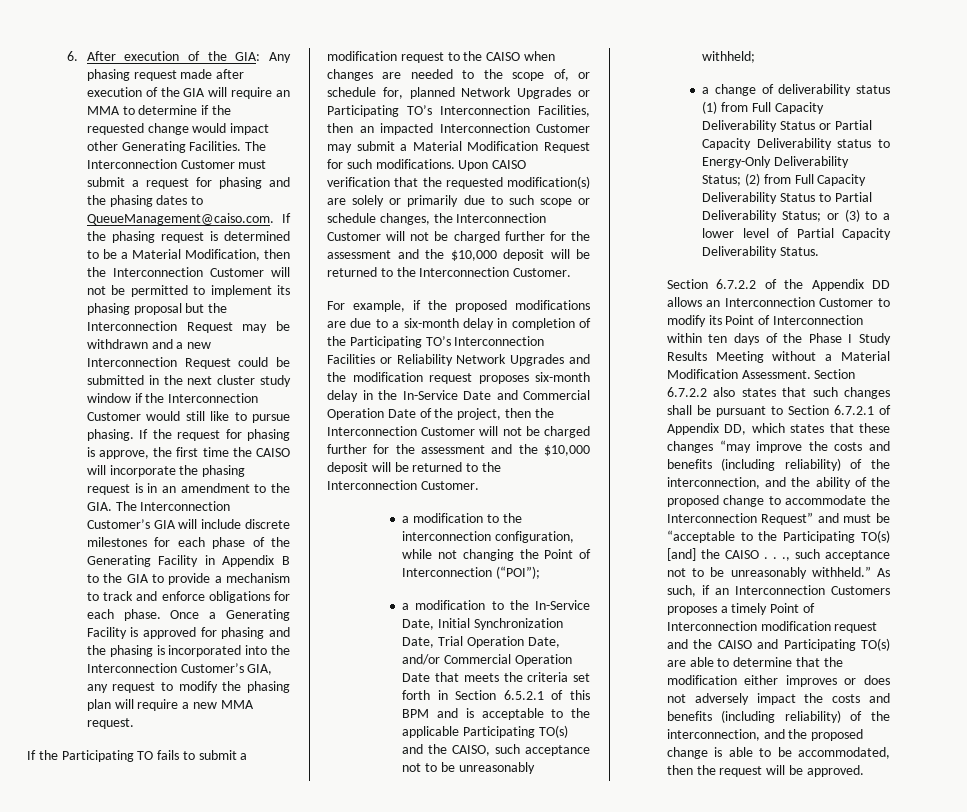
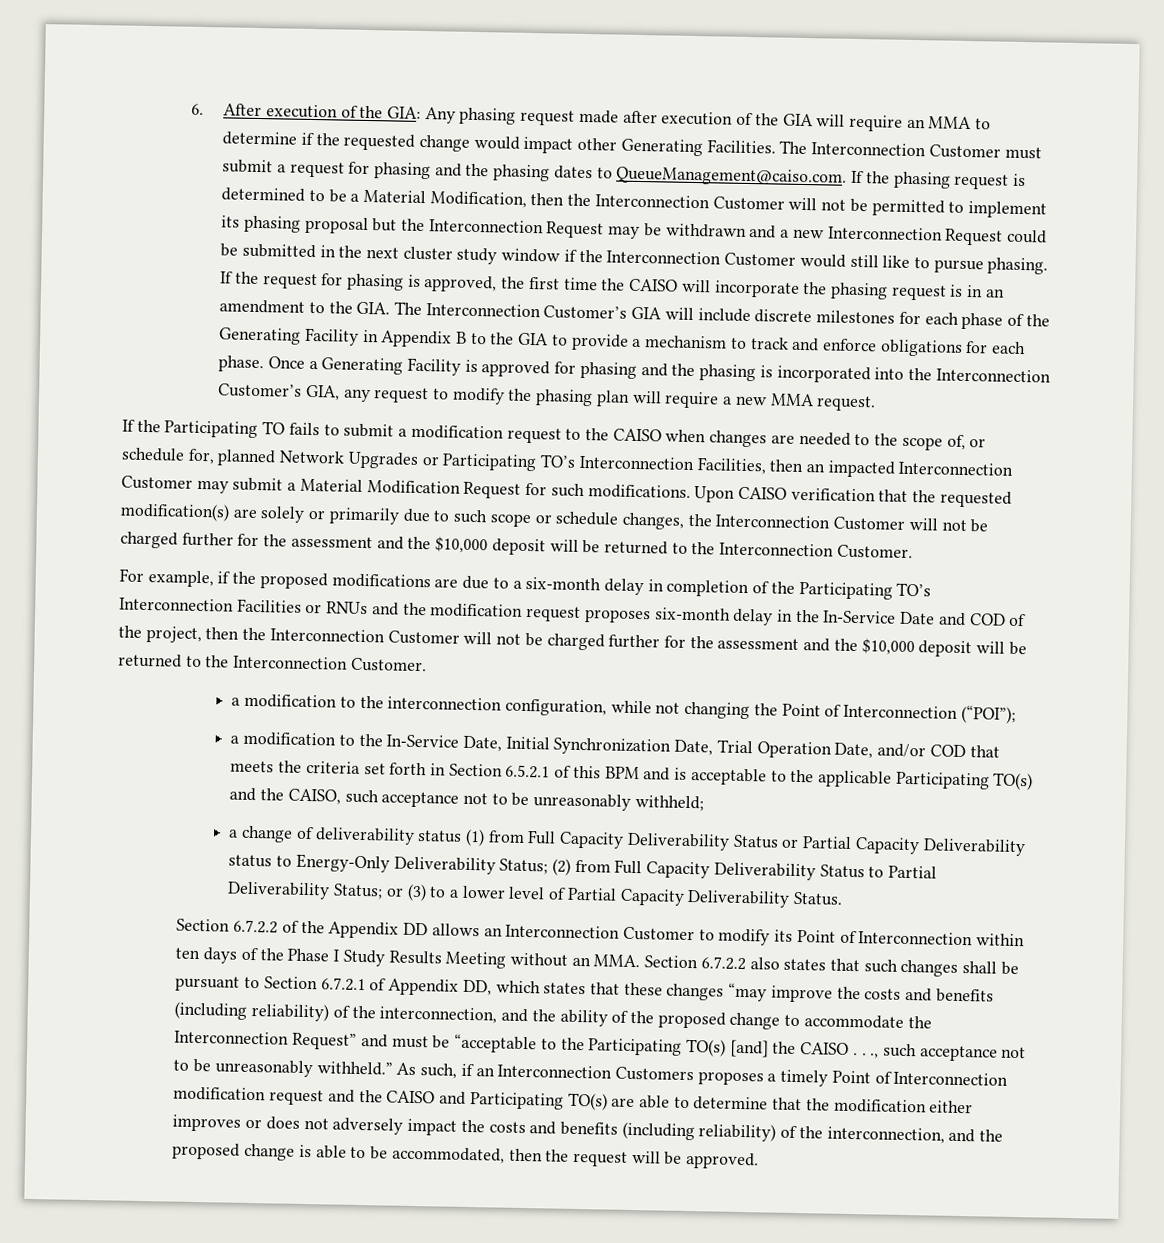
- If the request for phasing is approve, the first time the CAISO will incorporate the phasing request is in an amendment to the GIA. The Interconnection Customer’s GIA will include discrete milestones for each phase of the Generating Facility in Appendix B to the GIA to provide a mechanism to track and enforce obligations for each phase.
+ If the request for phasing is approved, the first time the CAISO will incorporate the phasing request is in an amendment to the GIA. The Interconnection Customer’s GIA will include discrete milestones for each phase of the Generating Facility in Appendix B to the GIA to provide a mechanism to track and enforce obligations for each phase.
- For example, if the proposed modifications are due to a six-month delay in completion of the Participating TO’s Interconnection Facilities or Reliability Network Upgrades and the modification request proposes six-month delay in the In-Service Date and Commercial Operation Date of the project, then the Interconnection Customer will not be charged further for the assessment and the $10,000 deposit will be returned to the Interconnection Customer.
+ For example, if the proposed modifications are due to a six-month delay in completion of the Participating TO’s Interconnection Facilities or RNUs and the modification request proposes six-month delay in the In-Service Date and COD of the project, then the Interconnection Customer will not be charged further for the assessment and the $10,000 deposit will be returned to the Interconnection Customer.
- a modification to the In-Service Date, Initial Synchronization Date, Trial Operation Date, and/or Commercial Operation Date that meets the criteria set forth in Section 6.5.2.1 of this BPM and is acceptable to the applicable Participating TO(s) and the CAISO, such acceptance not to be unreasonably withheld;
+ a modification to the In-Service Date, Initial Synchronization Date, Trial Operation Date, and/or COD that meets the criteria set forth in Section 6.5.2.1 of this BPM and is acceptable to the applicable Participating TO(s) and the CAISO, such acceptance not to be unreasonably withheld;
- Section 6.7.2.2 of the Appendix DD allows an Interconnection Customer to modify its Point of Interconnection within ten days of the Phase I Study Results Meeting without a Material Modification Assessment. Section 6.7.2.2 also states that such changes shall be pursuant to Section 6.7.2.1 of Appendix DD, which states that these changes “may improve the costs and benefits (including reliability) of the interconnection, and the ability of the proposed change to accommodate the Interconnection Request” and must be “acceptable to the Participating TO(s) [and] the CAISO . . ., such acceptance not to be unreasonably withheld.”
+ Section 6.7.2.2 of the Appendix DD allows an Interconnection Customer to modify its Point of Interconnection within ten days of the Phase I Study Results Meeting without an MMA. Section 6.7.2.2 also states that such changes shall be pursuant to Section 6.7.2.1 of Appendix DD, which states that these changes “may improve the costs and benefits (including reliability) of the interconnection, and the ability of the proposed change to accommodate the Interconnection Request” and must be “acceptable to the Participating TO(s) [and] the CAISO . . ., such acceptance not to be unreasonably withheld.”

